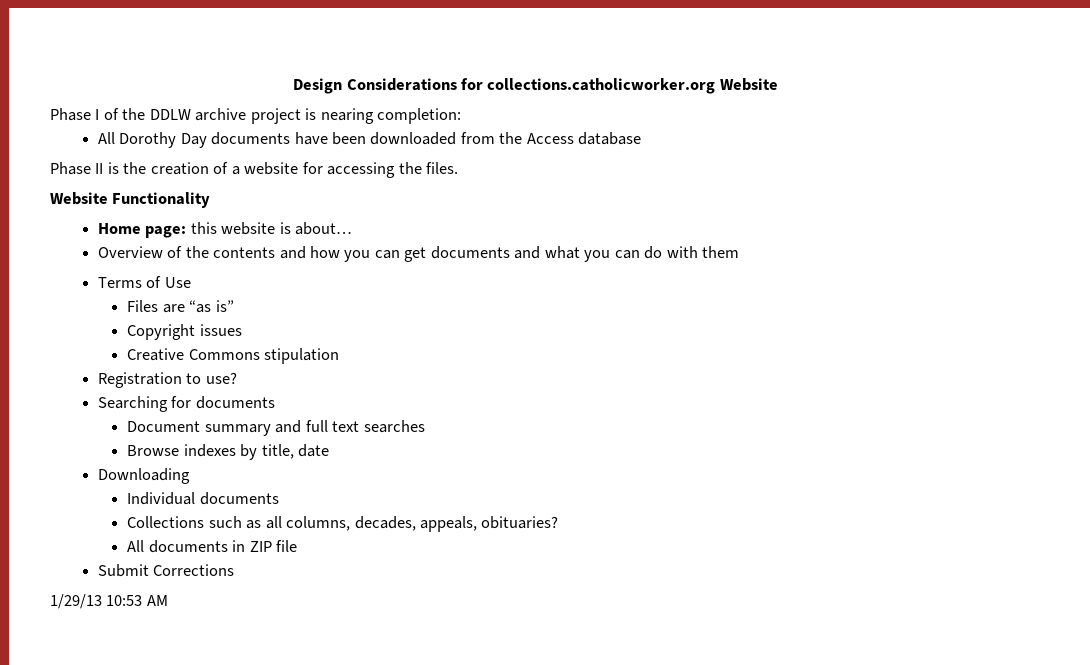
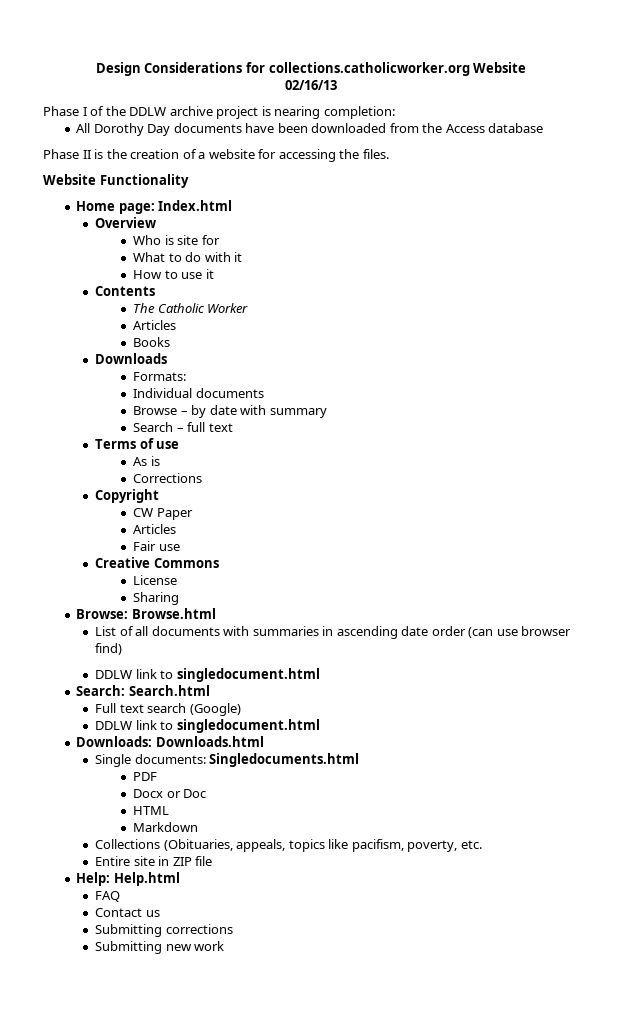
+ 02/16/13
- Home page: this website is about…
- Overview of the contents and how you can get documents and what you can do with them
- Terms of Use
- Files are “as is”
- Copyright issues
- Creative Commons stipulation
- Registration to use?
- Searching for documents
- Document summary and full text searches
- Browse indexes by title, date
- Downloading
+ Home page: Index.html
+ Overview
+ Who is site for
+ What to do with it
+ How to use it
+ Contents
+ The Catholic Worker
+ Articles
+ Books
+ Downloads
+ Formats:
  Individual documents
- Collections such as all columns, decades, appeals, obituaries?
- All documents in ZIP file
- Submit Corrections
- 1/29/13 10:53 AM
+ Browse – by date with summary
+ Search – full text
+ Terms of use
+ As is
+ Corrections
+ Copyright
+ CW Paper
+ Articles
+ Fair use
+ Creative Commons
+ License
+ Sharing
+ Browse: Browse.html
+ List of all documents with summaries in ascending date order (can use browser find)
+ DDLW link to singledocument.html
+ Search: Search.html
+ Full text search (Google)
+ DDLW link to singledocument.html
+ Downloads: Downloads.html
+ Single documents: Singledocuments.html
+ PDF
+ Docx or Doc
+ HTML
+ Markdown
+ Collections (Obituaries, appeals, topics like pacifism, poverty, etc.
+ Entire site in ZIP file
+ Help: Help.html
+ FAQ
+ Contact us
+ Submitting corrections
+ Submitting new work

